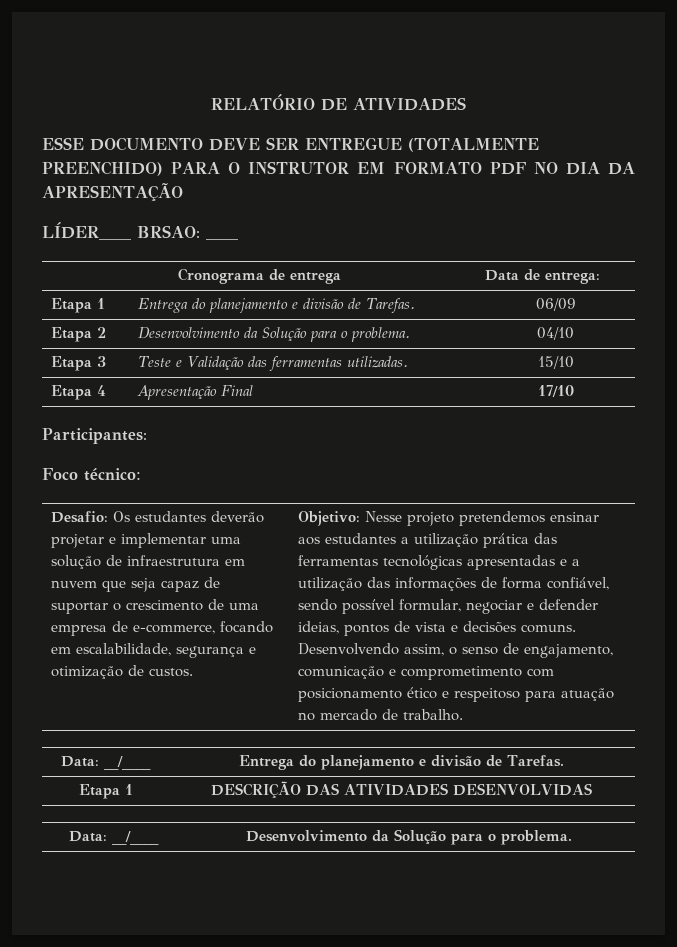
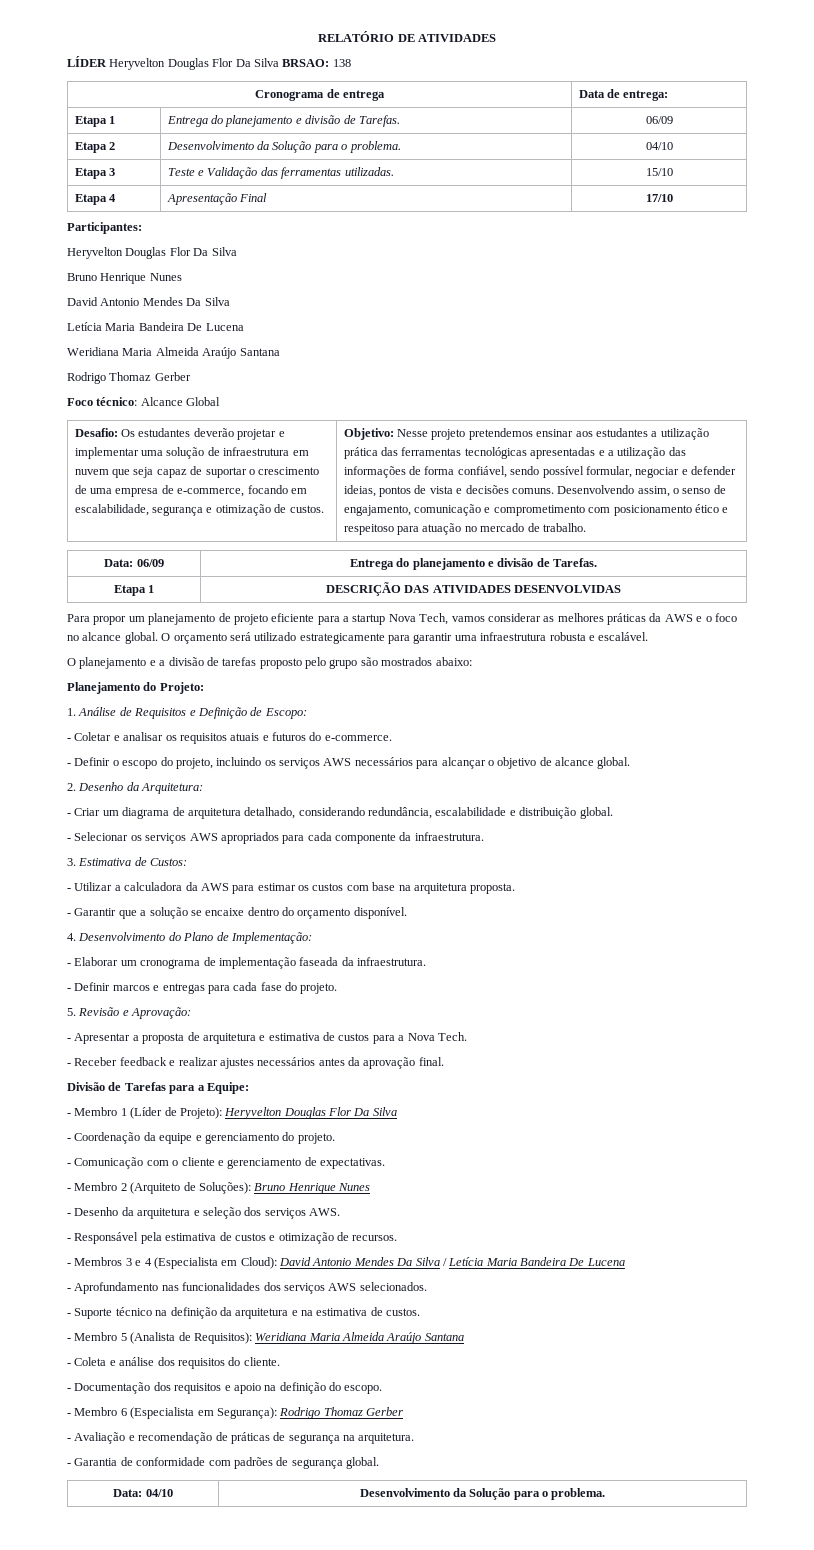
- ESSE DOCUMENTO DEVE SER ENTREGUE (TOTALMENTE PREENCHIDO) PARA O INSTRUTOR EM FORMATO PDF NO DIA DA APRESENTAÇÃO
- LÍDER____ BRSAO: ____
+ LÍDER Heryvelton Douglas Flor Da Silva BRSAO: 138
  Participantes:
+ Heryvelton Douglas Flor Da Silva
+ Bruno Henrique Nunes
+ David Antonio Mendes Da Silva
+ Letícia Maria Bandeira De Lucena
+ Weridiana Maria Almeida Araújo Santana
+ Rodrigo Thomaz Gerber
- Foco técnico:
+ Foco técnico: Alcance Global
- Data: __/____ | Entrega do planejamento e divisão de Tarefas.
+ Data: 06/09 | Entrega do planejamento e divisão de Tarefas.
- Data: __/____ | Desenvolvimento da Solução para o problema.
+ Para propor um planejamento de projeto eficiente para a startup Nova Tech, vamos considerar as melhores práticas da AWS e o foco no alcance global. O orçamento será utilizado estrategicamente para garantir uma infraestrutura robusta e escalável.
+ O planejamento e a divisão de tarefas proposto pelo grupo são mostrados abaixo:
+ Planejamento do Projeto:
+ 1. Análise de Requisitos e Definição de Escopo:
+ - Coletar e analisar os requisitos atuais e futuros do e-commerce.
+ - Definir o escopo do projeto, incluindo os serviços AWS necessários para alcançar o objetivo de alcance global.
+ 2. Desenho da Arquitetura:
+ - Criar um diagrama de arquitetura detalhado, considerando redundância, escalabilidade e distribuição global.
+ - Selecionar os serviços AWS apropriados para cada componente da infraestrutura.
+ 3. Estimativa de Custos:
+ - Utilizar a calculadora da AWS para estimar os custos com base na arquitetura proposta.
+ - Garantir que a solução se encaixe dentro do orçamento disponível.
+ 4. Desenvolvimento do Plano de Implementação:
+ - Elaborar um cronograma de implementação faseada da infraestrutura.
+ - Definir marcos e entregas para cada fase do projeto.
+ 5. Revisão e Aprovação:
+ - Apresentar a proposta de arquitetura e estimativa de custos para a Nova Tech.
+ - Receber feedback e realizar ajustes necessários antes da aprovação final.
+ Divisão de Tarefas para a Equipe:
+ - Membro 1 (Líder de Projeto): Heryvelton Douglas Flor Da Silva
+ - Coordenação da equipe e gerenciamento do projeto.
+ - Comunicação com o cliente e gerenciamento de expectativas.
+ - Membro 2 (Arquiteto de Soluções): Bruno Henrique Nunes
+ - Desenho da arquitetura e seleção dos serviços AWS.
+ - Responsável pela estimativa de custos e otimização de recursos.
+ - Membros 3 e 4 (Especialista em Cloud): David Antonio Mendes Da Silva / Letícia Maria Bandeira De Lucena
+ - Aprofundamento nas funcionalidades dos serviços AWS selecionados.
+ - Suporte técnico na definição da arquitetura e na estimativa de custos.
+ - Membro 5 (Analista de Requisitos): Weridiana Maria Almeida Araújo Santana
+ - Coleta e análise dos requisitos do cliente.
+ - Documentação dos requisitos e apoio na definição do escopo.
+ - Membro 6 (Especialista em Segurança): Rodrigo Thomaz Gerber
+ - Avaliação e recomendação de práticas de segurança na arquitetura.
+ - Garantia de conformidade com padrões de segurança global.
+ Data: 04/10 | Desenvolvimento da Solução para o problema.

